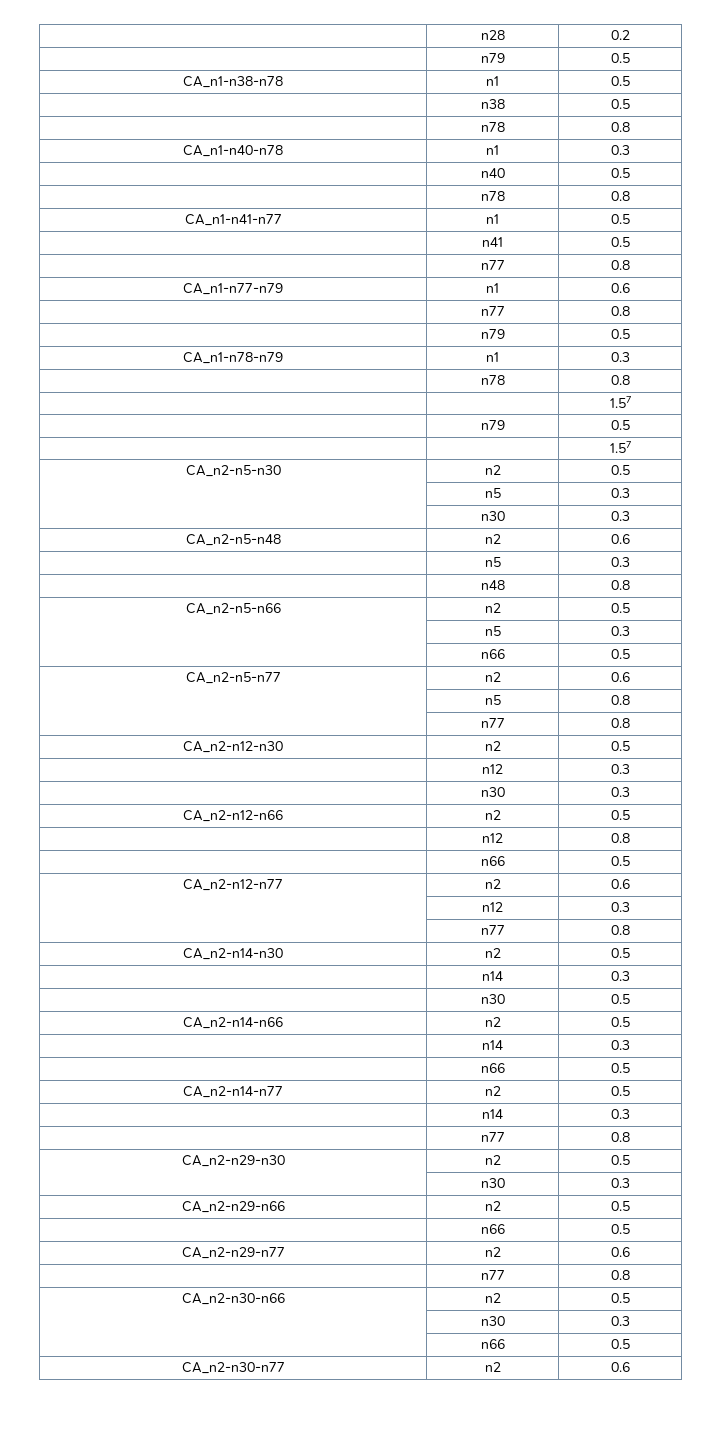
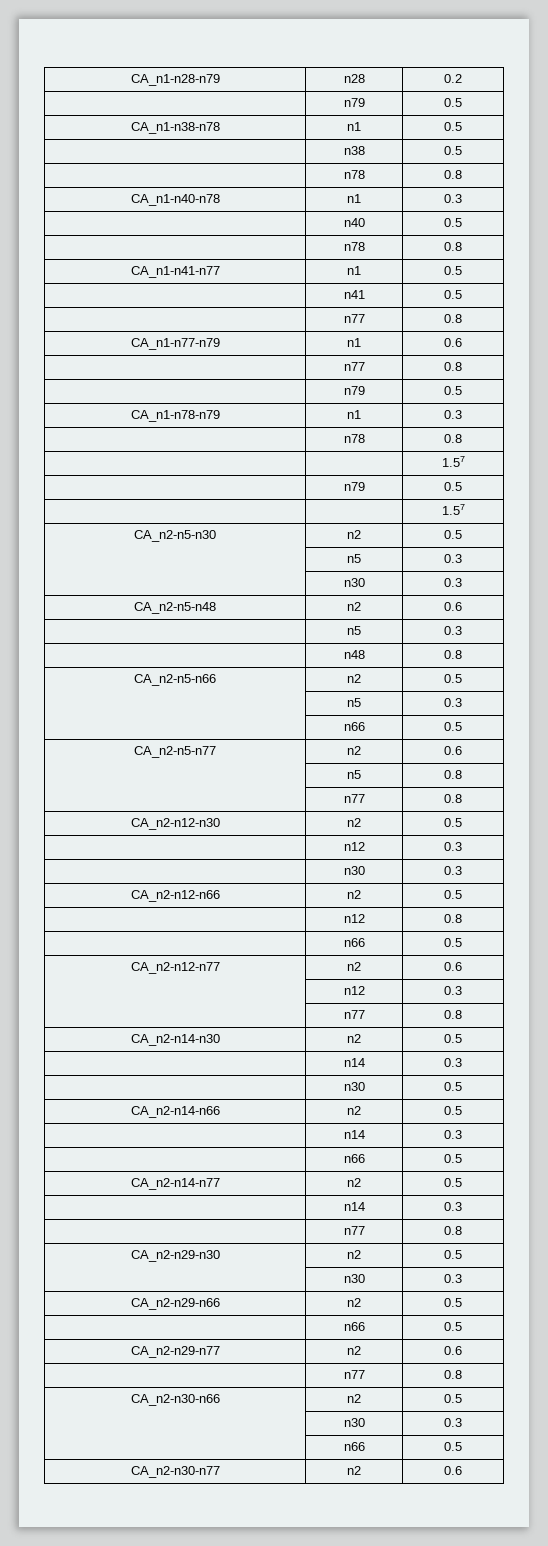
- | n28 | 0.2
+ CA_n1-n28-n79 | n28 | 0.2

